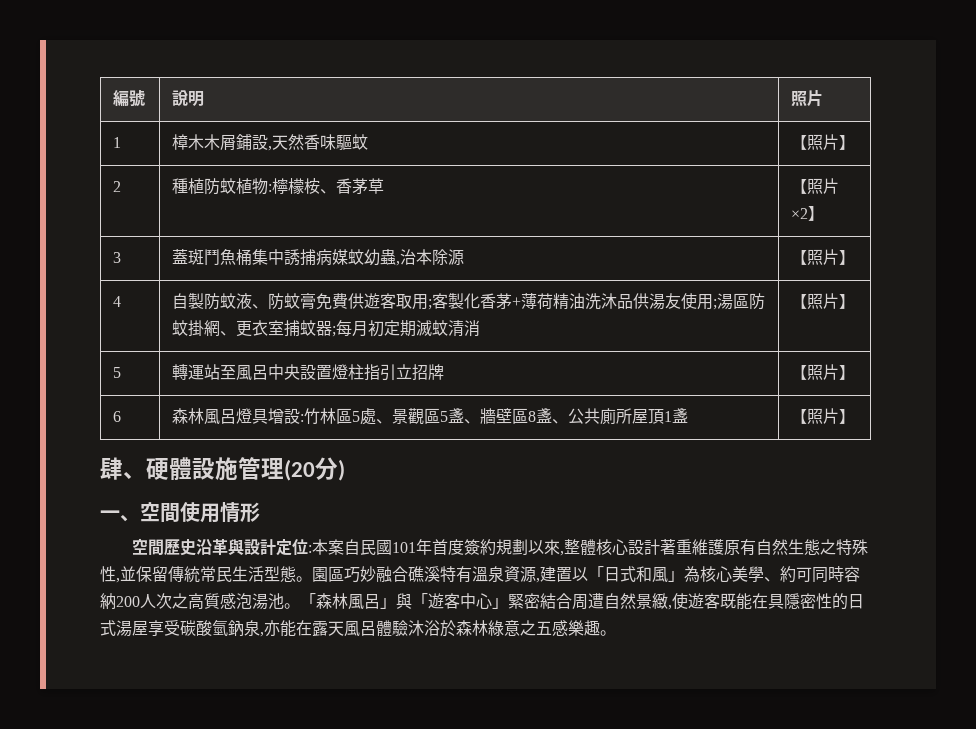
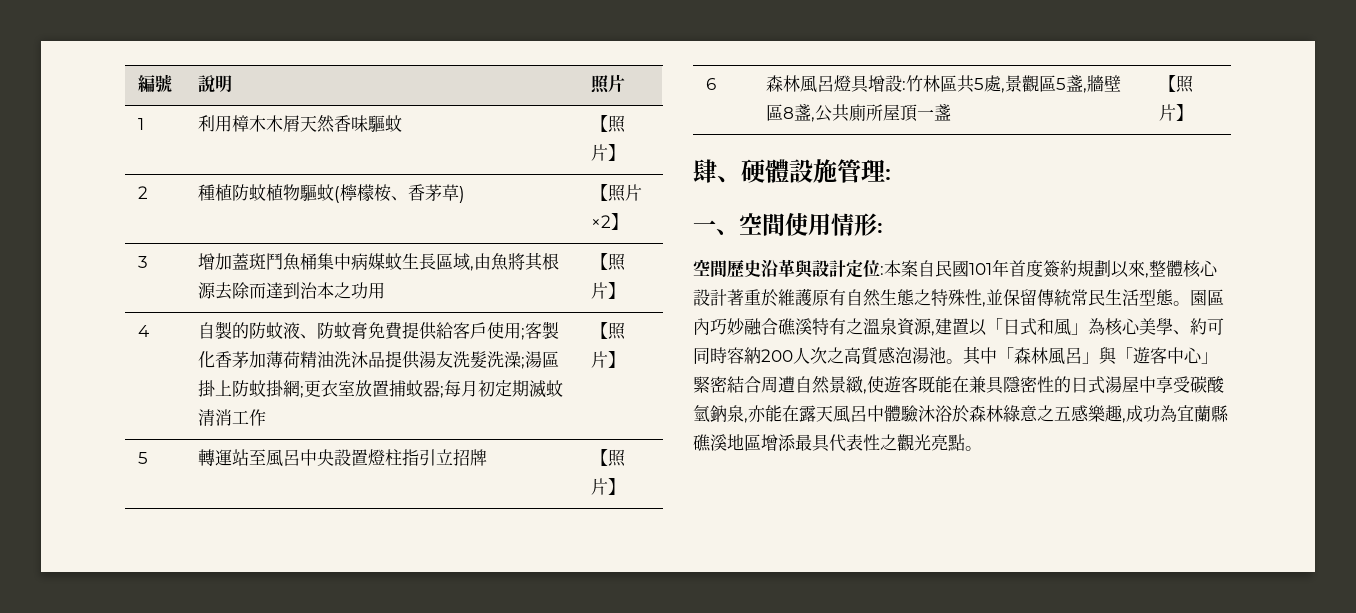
- 1 | 樟木木屑鋪設,天然香味驅蚊 | 【照片】
+ 1 | 利用樟木木屑天然香味驅蚊 | 【照片】
- 2 | 種植防蚊植物:檸檬桉、香茅草 | 【照片×2】
+ 2 | 種植防蚊植物驅蚊(檸檬桉、香茅草) | 【照片×2】
- 3 | 蓋斑鬥魚桶集中誘捕病媒蚊幼蟲,治本除源 | 【照片】
+ 3 | 增加蓋斑鬥魚桶集中病媒蚊生長區域,由魚將其根源去除而達到治本之功用 | 【照片】
- 自製防蚊液、防蚊膏免費供遊客取用;客製化香茅+薄荷精油洗沐品供湯友使用;湯區防蚊掛網、更衣室捕蚊器;每月初定期滅蚊清消
+ 自製的防蚊液、防蚊膏免費提供給客戶使用;客製化香茅加薄荷精油洗沐品提供湯友洗髮洗澡;湯區掛上防蚊掛網;更衣室放置捕蚊器;每月初定期滅蚊清消工作
- 6 | 森林風呂燈具增設:竹林區5處、景觀區5盞、牆壁區8盞、公共廁所屋頂1盞 | 【照片】
+ 6 | 森林風呂燈具增設:竹林區共5處,景觀區5盞,牆壁區8盞,公共廁所屋頂一盞 | 【照片】
- 肆、硬體設施管理(20分)
+ 肆、硬體設施管理:
- 一、空間使用情形
+ 一、空間使用情形:
- 空間歷史沿革與設計定位:本案自民國101年首度簽約規劃以來,整體核心設計著重維護原有自然生態之特殊性,並保留傳統常民生活型態。
+ 空間歷史沿革與設計定位:本案自民國101年首度簽約規劃以來,整體核心設計著重於維護原有自然生態之特殊性,並保留傳統常民生活型態。
- 園區巧妙融合礁溪特有溫泉資源,建置以「日式和風」為核心美學、約可同時容納200人次之高質感泡湯池。
+ 園區內巧妙融合礁溪特有之溫泉資源,建置以「日式和風」為核心美學、約可同時容納200人次之高質感泡湯池。
- 「森林風呂」與「遊客中心」緊密結合周遭自然景緻,使遊客既能在具隱密性的日式湯屋享受碳酸氫鈉泉,亦能在露天風呂體驗沐浴於森林綠意之五感樂趣。
+ 其中「森林風呂」與「遊客中心」緊密結合周遭自然景緻,使遊客既能在兼具隱密性的日式湯屋中享受碳酸氫鈉泉,亦能在露天風呂中體驗沐浴於森林綠意之五感樂趣,成功為宜蘭縣礁溪地區增添最具代表性之觀光亮點。

